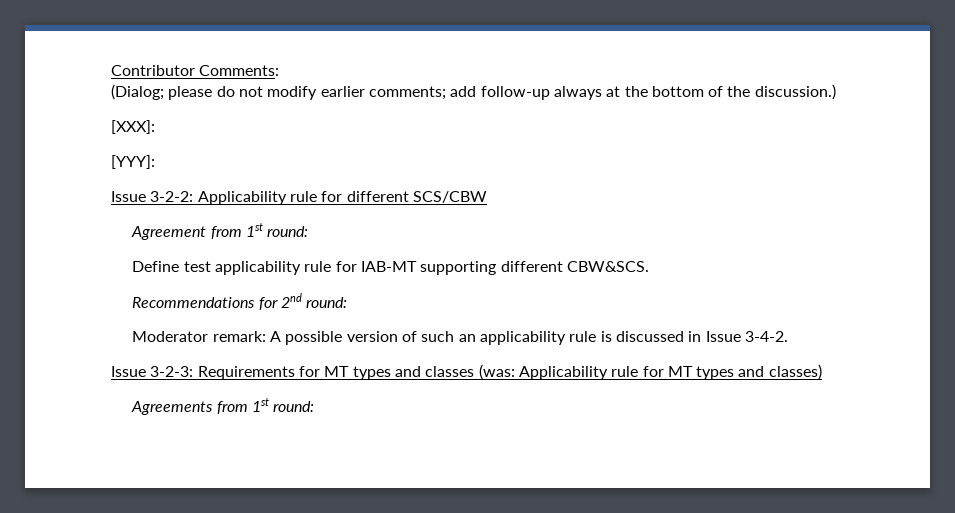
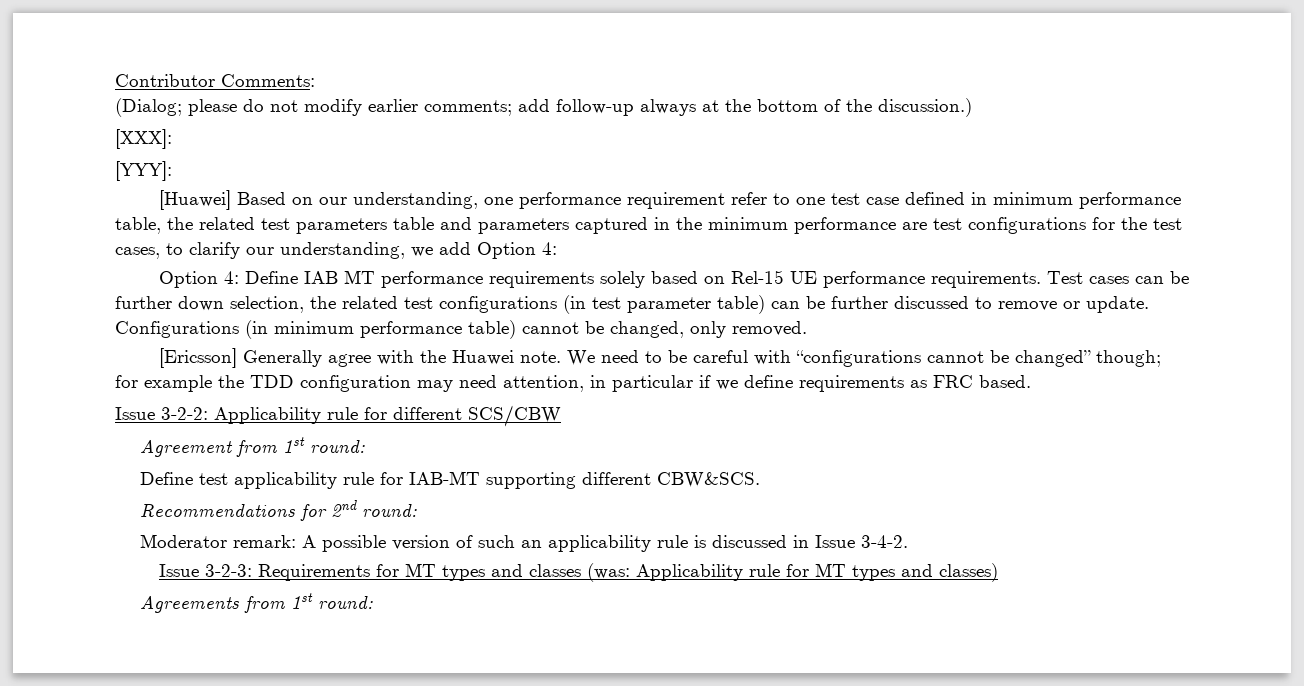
+ [Huawei] Based on our understanding, one performance requirement refer to one test case defined in minimum performance table, the related test parameters table and parameters captured in the minimum performance are test configurations for the test cases, to clarify our understanding, we add Option 4:
+ Option 4: Define IAB MT performance requirements solely based on Rel-15 UE performance requirements. Test cases can be further down selection, the related test configurations (in test parameter table) can be further discussed to remove or update. Configurations (in minimum performance table) cannot be changed, only removed.
+ [Ericsson] Generally agree with the Huawei note. We need to be careful with “configurations cannot be changed” though; for example the TDD configuration may need attention, in particular if we define requirements as FRC based.

